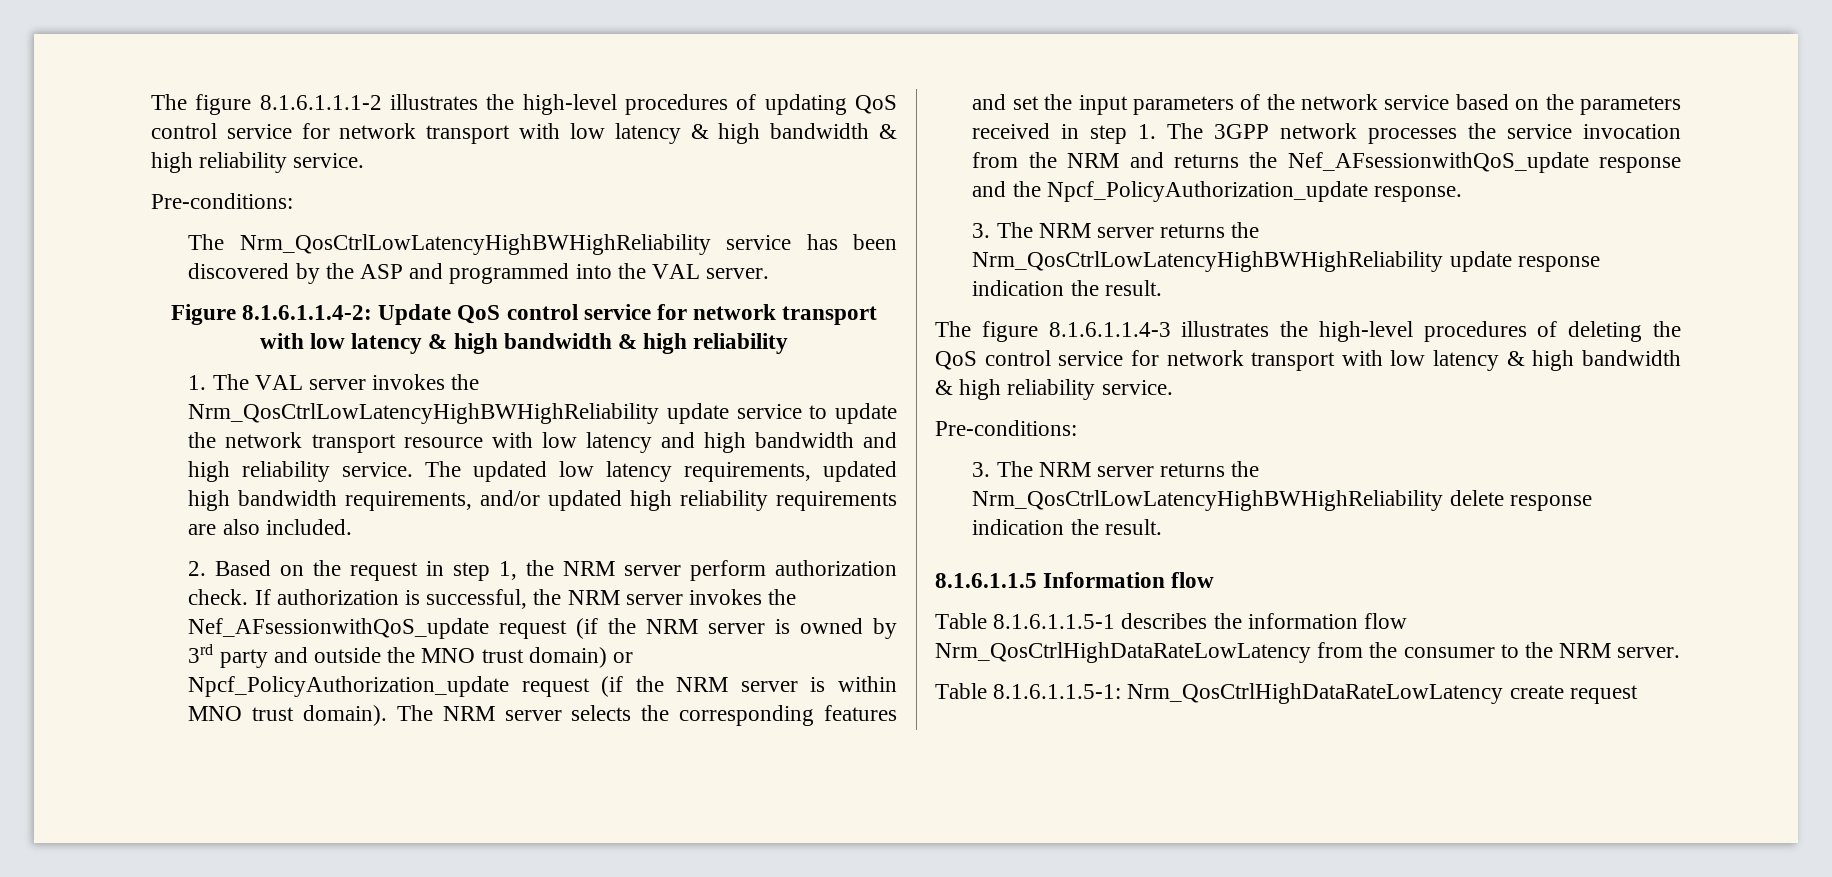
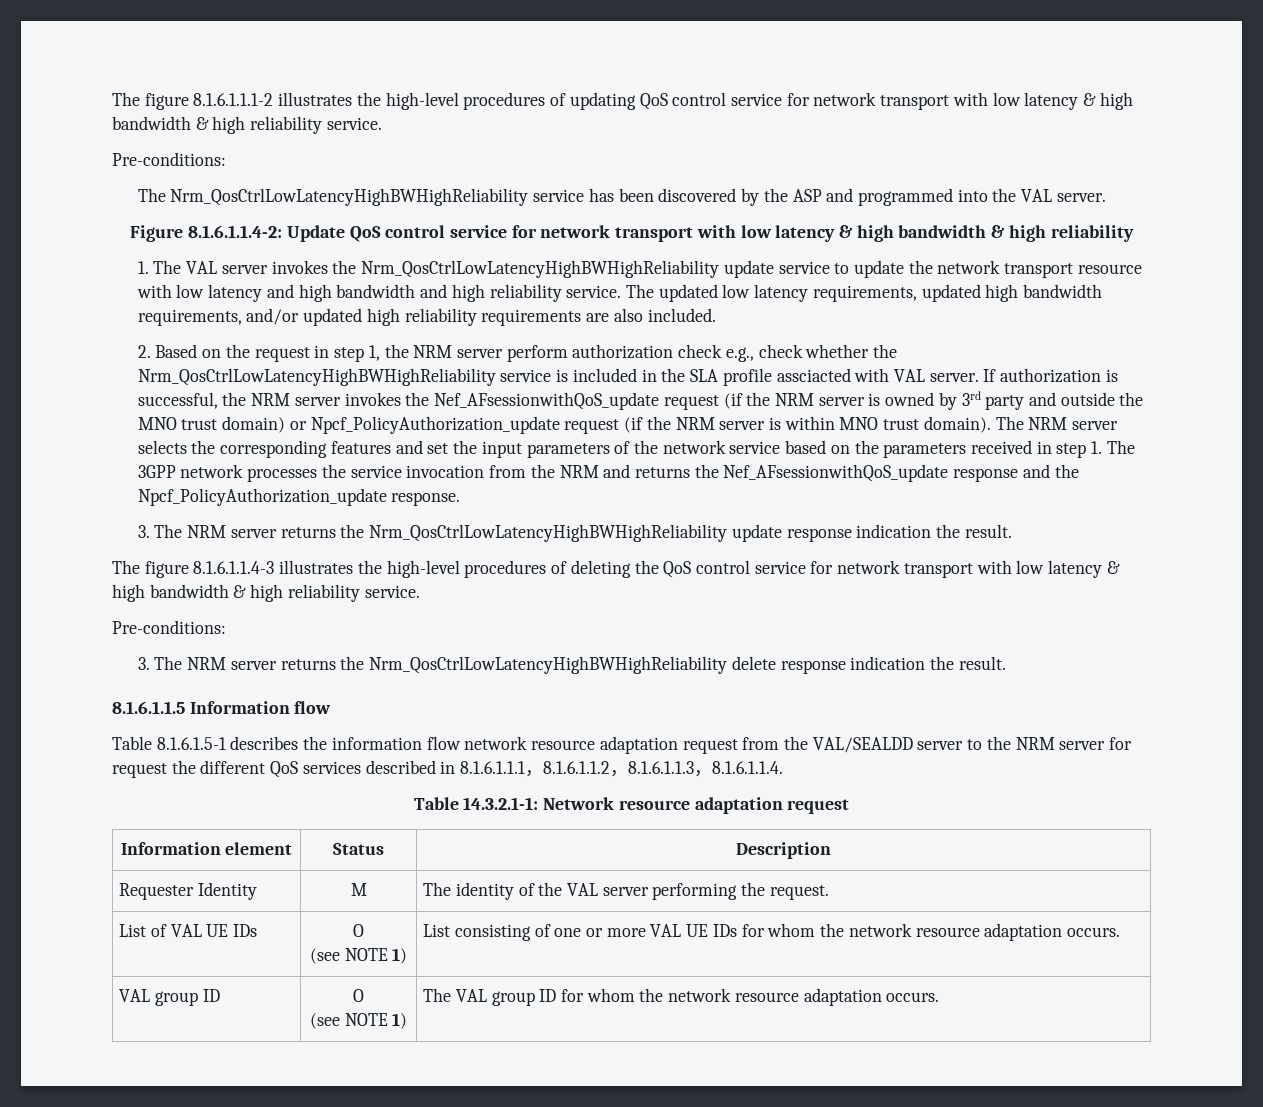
- 2. Based on the request in step 1, the NRM server perform authorization check.
+ 2. Based on the request in step 1, the NRM server perform authorization check e.g., check whether the Nrm_QosCtrlLowLatencyHighBWHighReliability service is included in the SLA profile assciacted with VAL server.
- Table 8.1.6.1.1.5-1 describes the information flow Nrm_QosCtrlHighDataRateLowLatency from the consumer to the NRM server.
- Table 8.1.6.1.1.5-1: Nrm_QosCtrlHighDataRateLowLatency create request
+ Table 8.1.6.1.5-1 describes the information flow network resource adaptation request from the VAL/SEALDD server to the NRM server for request the different QoS services described in 8.1.6.1.1.1，8.1.6.1.1.2，8.1.6.1.1.3，8.1.6.1.1.4.
+ Table 14.3.2.1-1: Network resource adaptation request
+ Information element | Status | Description
+ Requester Identity | M | The identity of the VAL server performing the request.
+ List of VAL UE IDs | O
+ (see NOTE 1) | List consisting of one or more VAL UE IDs for whom the network resource adaptation occurs.
+ VAL group ID | O
+ (see NOTE 1) | The VAL group ID for whom the network resource adaptation occurs.

